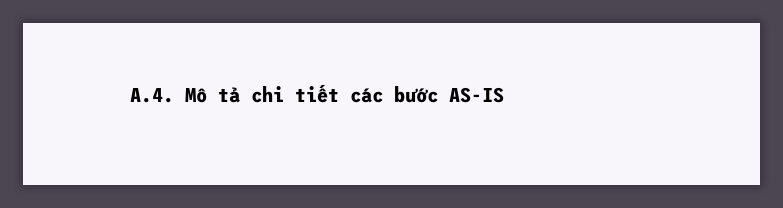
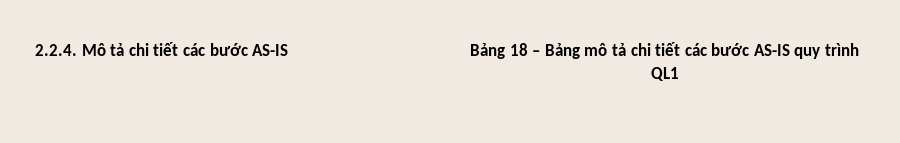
- A.4. Mô tả chi tiết các bước AS-IS
+ 2.2.4. Mô tả chi tiết các bước AS-IS
+ Bảng 18 – Bảng mô tả chi tiết các bước AS-IS quy trình QL1

